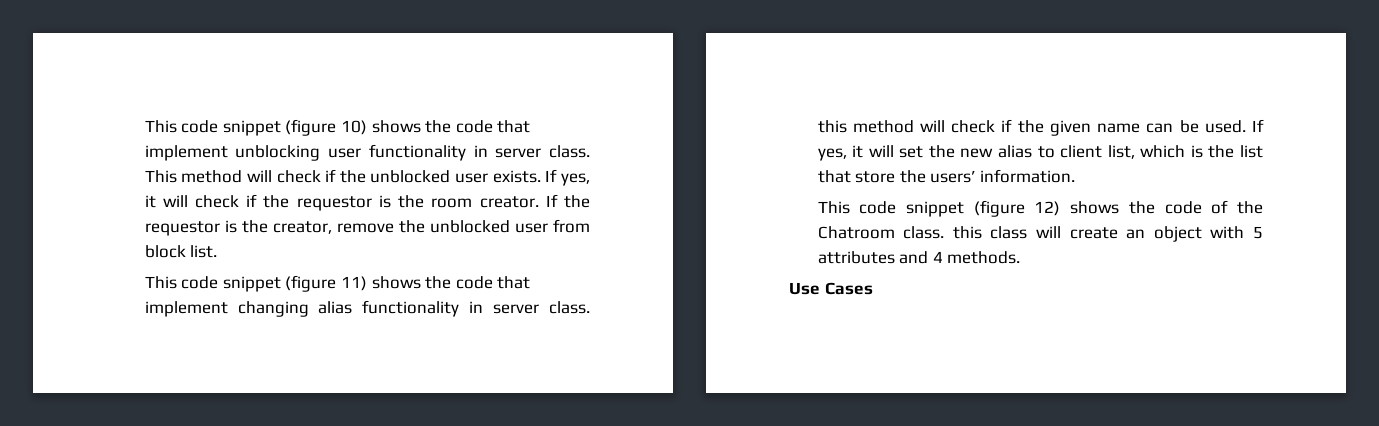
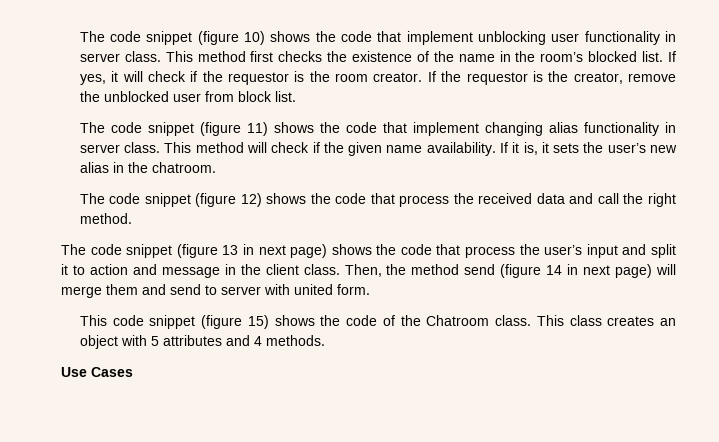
- This code snippet (figure 10) shows the code that implement unblocking user functionality in server class.
+ The code snippet (figure 10) shows the code that implement unblocking user functionality in server class.
- This method will check if the unblocked user exists.
+ This method first checks the existence of the name in the room’s blocked list.
- This code snippet (figure 11) shows the code that implement changing alias functionality in server class. this method will check if the given name can be used. If yes, it will set the new alias to client list, which is the list that store the users’ information.
- This code snippet (figure 12) shows the code of the Chatroom class. this class will create an object with 5 attributes and 4 methods.
+ The code snippet (figure 11) shows the code that implement changing alias functionality in server class. This method will check if the given name availability. If it is, it sets the user’s new alias in the chatroom.
+ The code snippet (figure 12) shows the code that process the received data and call the right method.
+ The code snippet (figure 13 in next page) shows the code that process the user’s input and split it to action and message in the client class. Then, the method send (figure 14 in next page) will merge them and send to server with united form.
+ This code snippet (figure 15) shows the code of the Chatroom class. This class creates an object with 5 attributes and 4 methods.

